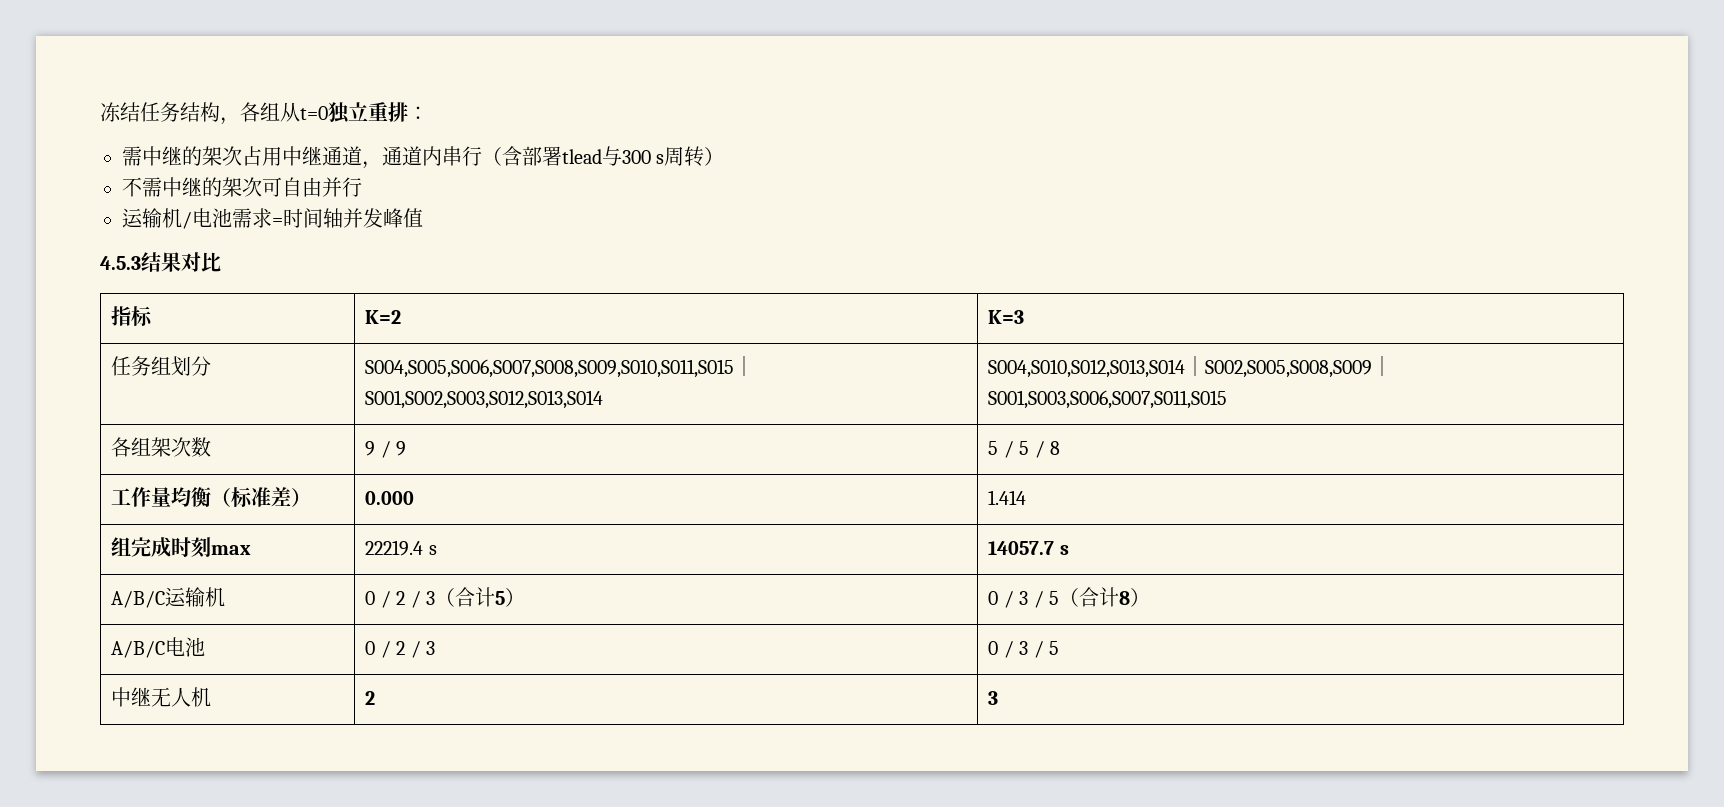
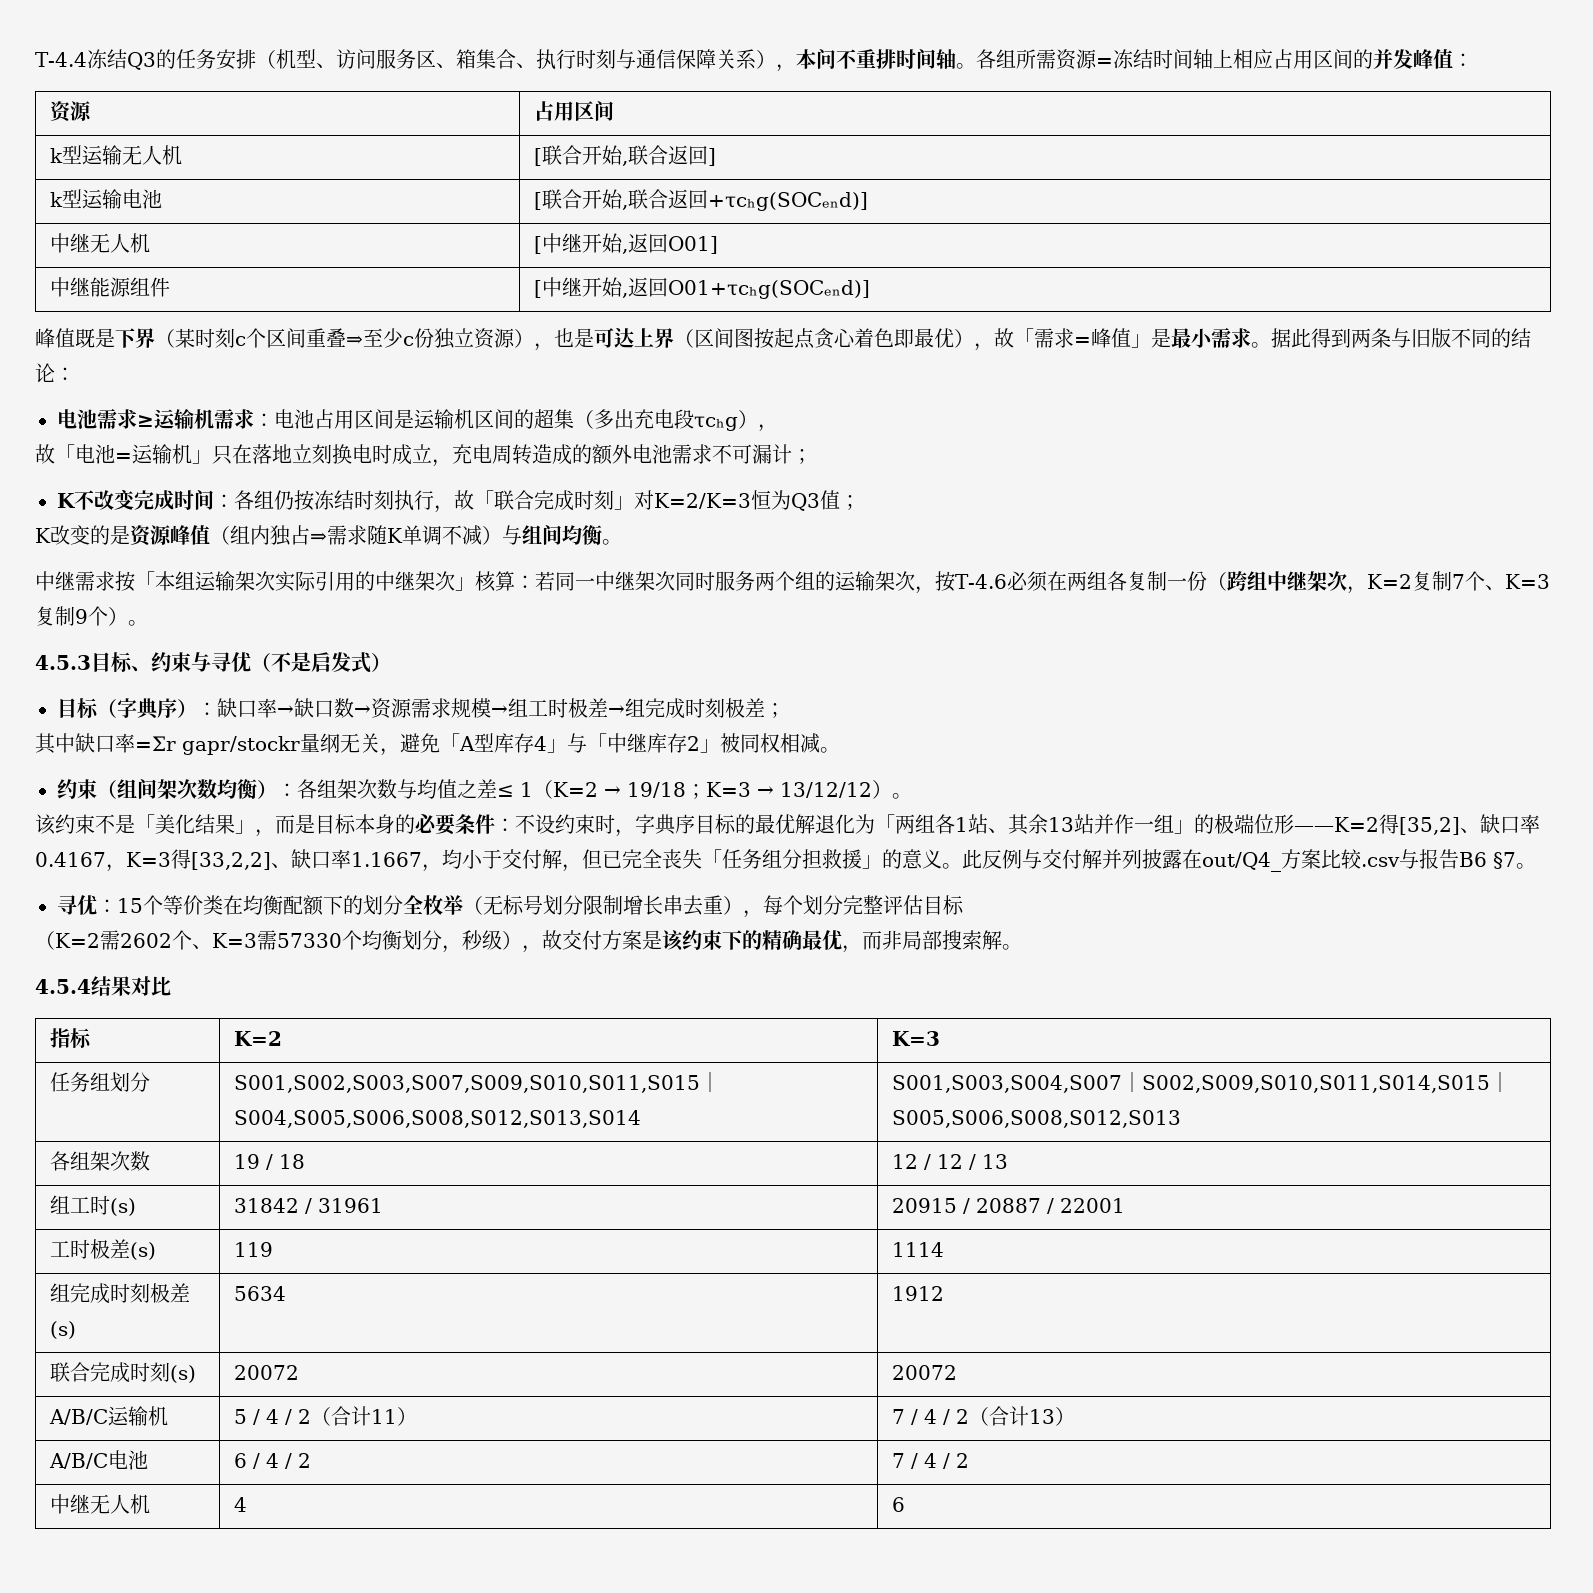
- 冻结任务结构，各组从t=0独立重排：
- 需中继的架次占用中继通道，通道内串行（含部署tlead与300 s周转）
- 不需中继的架次可自由并行
- 运输机/电池需求=时间轴并发峰值
- 4.5.3结果对比
+ T-4.4冻结Q3的任务安排（机型、访问服务区、箱集合、执行时刻与通信保障关系），本问不重排时间轴。各组所需资源=冻结时间轴上相应占用区间的并发峰值：
+ 资源 | 占用区间
+ k型运输无人机 | [联合开始,联合返回]
+ k型运输电池 | [联合开始,联合返回+τcₕg(SOCₑₙd)]
+ 中继无人机 | [中继开始,返回O01]
+ 中继能源组件 | [中继开始,返回O01+τcₕg(SOCₑₙd)]
+ 峰值既是下界（某时刻c个区间重叠⇒至少c份独立资源），也是可达上界（区间图按起点贪心着色即最优），故「需求=峰值」是最小需求。据此得到两条与旧版不同的结论：
+ 电池需求≥运输机需求：电池占用区间是运输机区间的超集（多出充电段τcₕg），
+ 故「电池=运输机」只在落地立刻换电时成立，充电周转造成的额外电池需求不可漏计；
+ K不改变完成时间：各组仍按冻结时刻执行，故「联合完成时刻」对K=2/K=3恒为Q3值；
+ K改变的是资源峰值（组内独占⇒需求随K单调不减）与组间均衡。
+ 中继需求按「本组运输架次实际引用的中继架次」核算：若同一中继架次同时服务两个组的运输架次，按T-4.6必须在两组各复制一份（跨组中继架次，K=2复制7个、K=3复制9个）。
+ 4.5.3目标、约束与寻优（不是启发式）
+ 目标（字典序）：缺口率→缺口数→资源需求规模→组工时极差→组完成时刻极差；
+ 其中缺口率=Σr gapr/stockr量纲无关，避免「A型库存4」与「中继库存2」被同权相减。
+ 约束（组间架次数均衡）：各组架次数与均值之差≤ 1（K=2 → 19/18；K=3 → 13/12/12）。
+ 该约束不是「美化结果」，而是目标本身的必要条件：不设约束时，字典序目标的最优解退化为「两组各1站、其余13站并作一组」的极端位形——K=2得[35,2]、缺口率0.4167，K=3得[33,2,2]、缺口率1.1667，均小于交付解，但已完全丧失「任务组分担救援」的意义。此反例与交付解并列披露在out/Q4_方案比较.csv与报告B6 §7。
+ 寻优：15个等价类在均衡配额下的划分全枚举（无标号划分限制增长串去重），每个划分完整评估目标
+ （K=2需2602个、K=3需57330个均衡划分，秒级），故交付方案是该约束下的精确最优，而非局部搜索解。
+ 4.5.4结果对比
- 任务组划分 | S004,S005,S006,S007,S008,S009,S010,S011,S015｜S001,S002,S003,S012,S013,S014 | S004,S010,S012,S013,S014｜S002,S005,S008,S009｜S001,S003,S006,S007,S011,S015
- 各组架次数 | 9 / 9 | 5 / 5 / 8
- 工作量均衡（标准差） | 0.000 | 1.414
- 组完成时刻max | 22219.4 s | 14057.7 s
- A/B/C运输机 | 0 / 2 / 3（合计5） | 0 / 3 / 5（合计8）
+ 任务组划分 | S001,S002,S003,S007,S009,S010,S011,S015｜S004,S005,S006,S008,S012,S013,S014 | S001,S003,S004,S007｜S002,S009,S010,S011,S014,S015｜S005,S006,S008,S012,S013
+ 各组架次数 | 19 / 18 | 12 / 12 / 13
+ 组工时(s) | 31842 / 31961 | 20915 / 20887 / 22001
+ 工时极差(s) | 119 | 1114
+ 组完成时刻极差(s) | 5634 | 1912
+ 联合完成时刻(s) | 20072 | 20072
+ A/B/C运输机 | 5 / 4 / 2（合计11） | 7 / 4 / 2（合计13）
- A/B/C电池 | 0 / 2 / 3 | 0 / 3 / 5
- 中继无人机 | 2 | 3
+ A/B/C电池 | 6 / 4 / 2 | 7 / 4 / 2
+ 中继无人机 | 4 | 6

